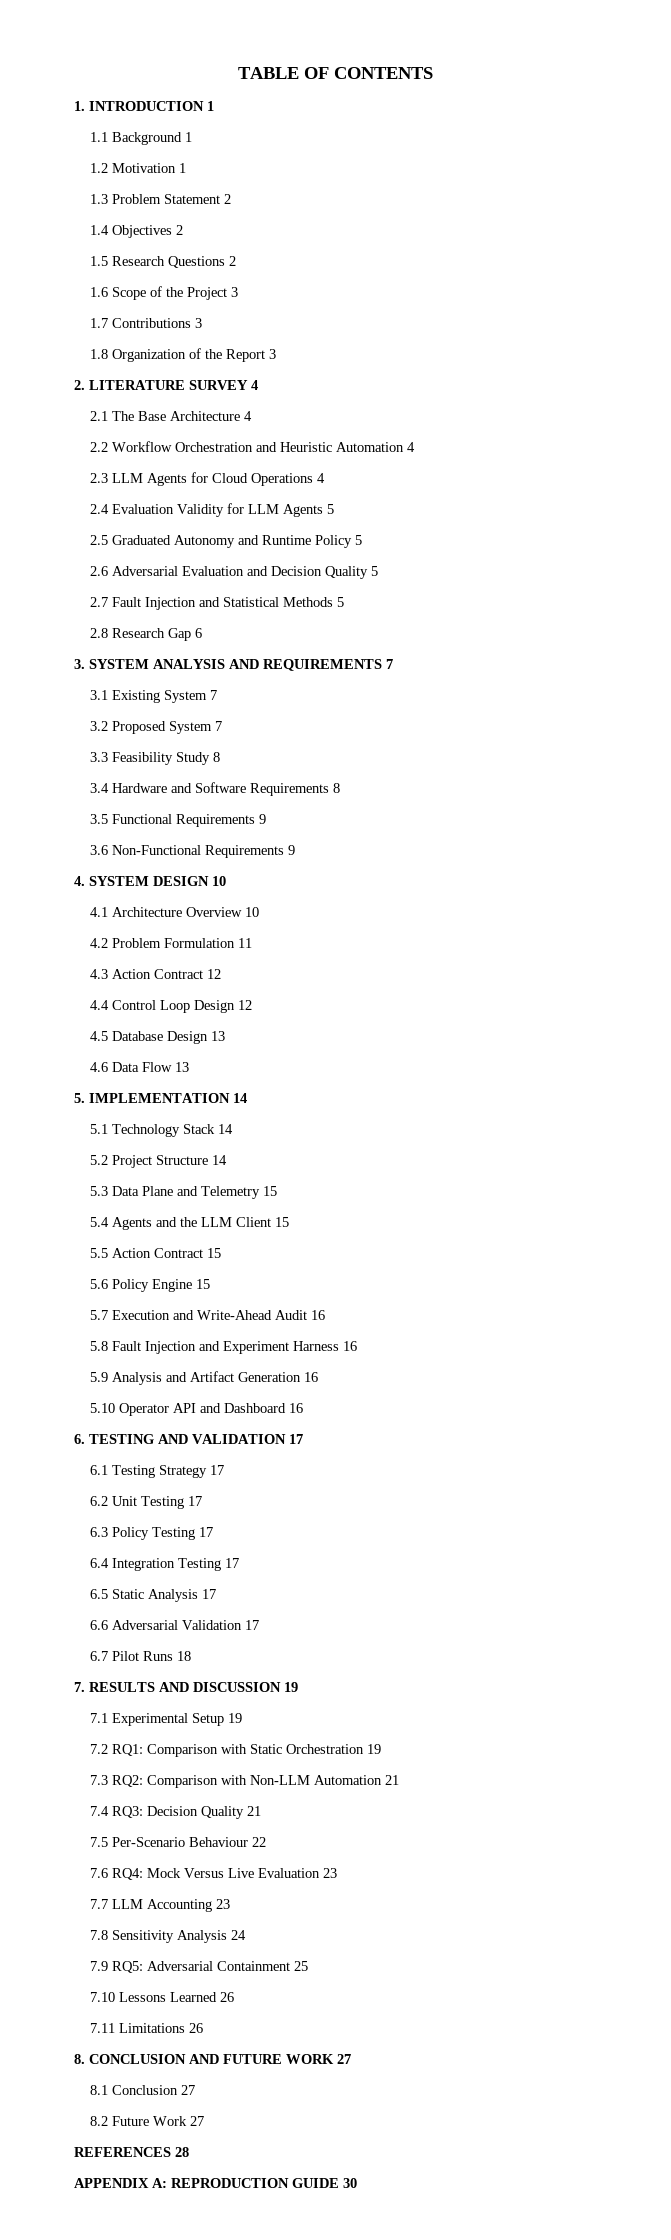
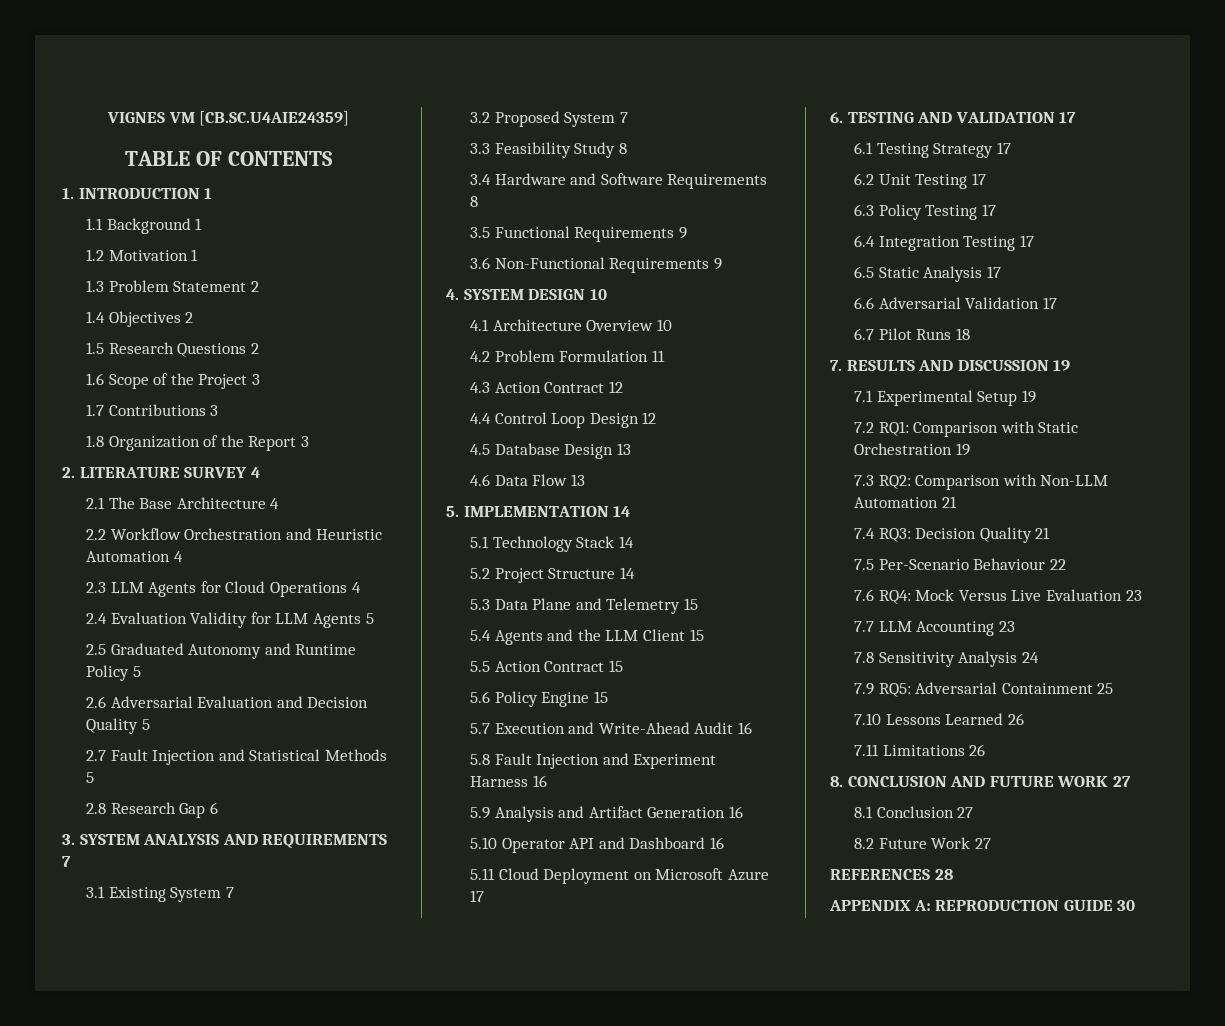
+ VIGNES VM [CB.SC.U4AIE24359]
+ 5.11 Cloud Deployment on Microsoft Azure 17

